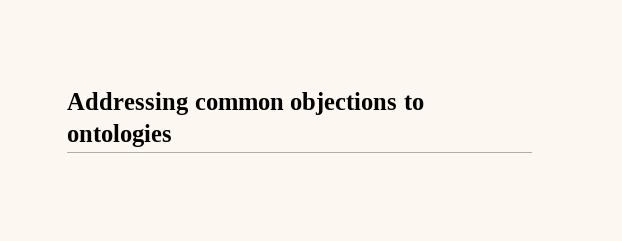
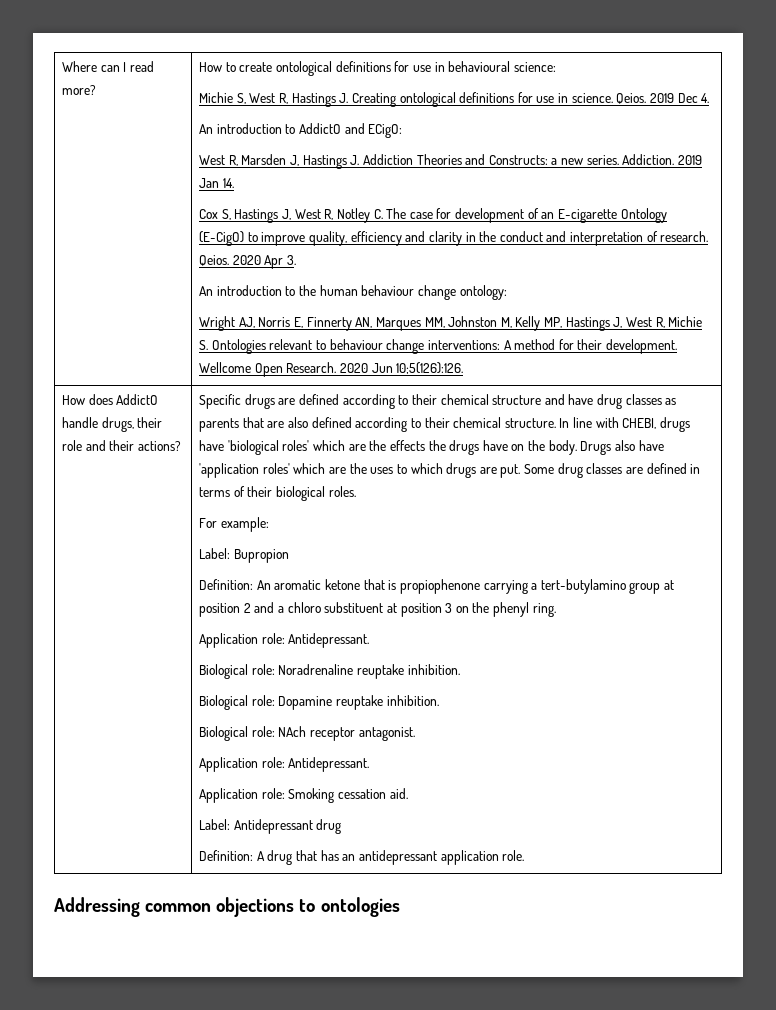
+ Where can I read more? | How to create ontological definitions for use in behavioural science:
+ Michie S, West R, Hastings J. Creating ontological definitions for use in science. Qeios. 2019 Dec 4.
+ An introduction to AddictO and ECigO:
+ West R, Marsden J, Hastings J. Addiction Theories and Constructs: a new series. Addiction. 2019 Jan 14.
+ Cox S, Hastings J, West R, Notley C. The case for development of an E-cigarette Ontology (E-CigO) to improve quality, efficiency and clarity in the conduct and interpretation of research. Qeios. 2020 Apr 3.
+ An introduction to the human behaviour change ontology:
+ Wright AJ, Norris E, Finnerty AN, Marques MM, Johnston M, Kelly MP, Hastings J, West R, Michie S. Ontologies relevant to behaviour change interventions: A method for their development. Wellcome Open Research. 2020 Jun 10;5(126):126.
+ How does AddictO handle drugs, their role and their actions? | Specific drugs are defined according to their chemical structure and have drug classes as parents that are also defined according to their chemical structure. In line with CHEBI, drugs have 'biological roles' which are the effects the drugs have on the body. Drugs also have 'application roles' which are the uses to which drugs are put. Some drug classes are defined in terms of their biological roles.
+ For example:
+ Label: Bupropion
+ Definition: An aromatic ketone that is propiophenone carrying a tert-butylamino group at position 2 and a chloro substituent at position 3 on the phenyl ring.
+ Application role: Antidepressant.
+ Biological role: Noradrenaline reuptake inhibition.
+ Biological role: Dopamine reuptake inhibition.
+ Biological role: NAch receptor antagonist.
+ Application role: Antidepressant.
+ Application role: Smoking cessation aid.
+ Label: Antidepressant drug
+ Definition: A drug that has an antidepressant application role.

